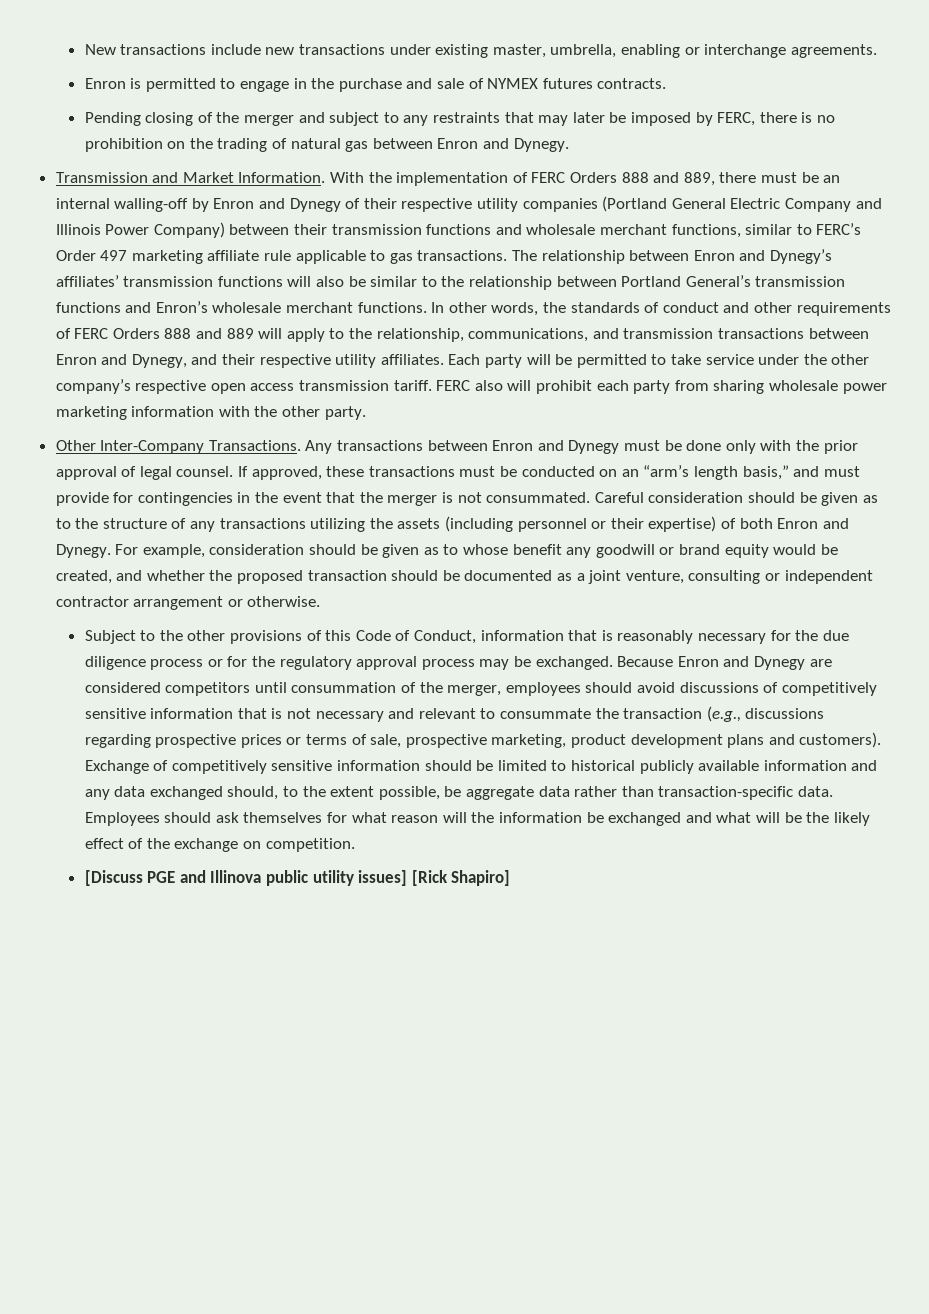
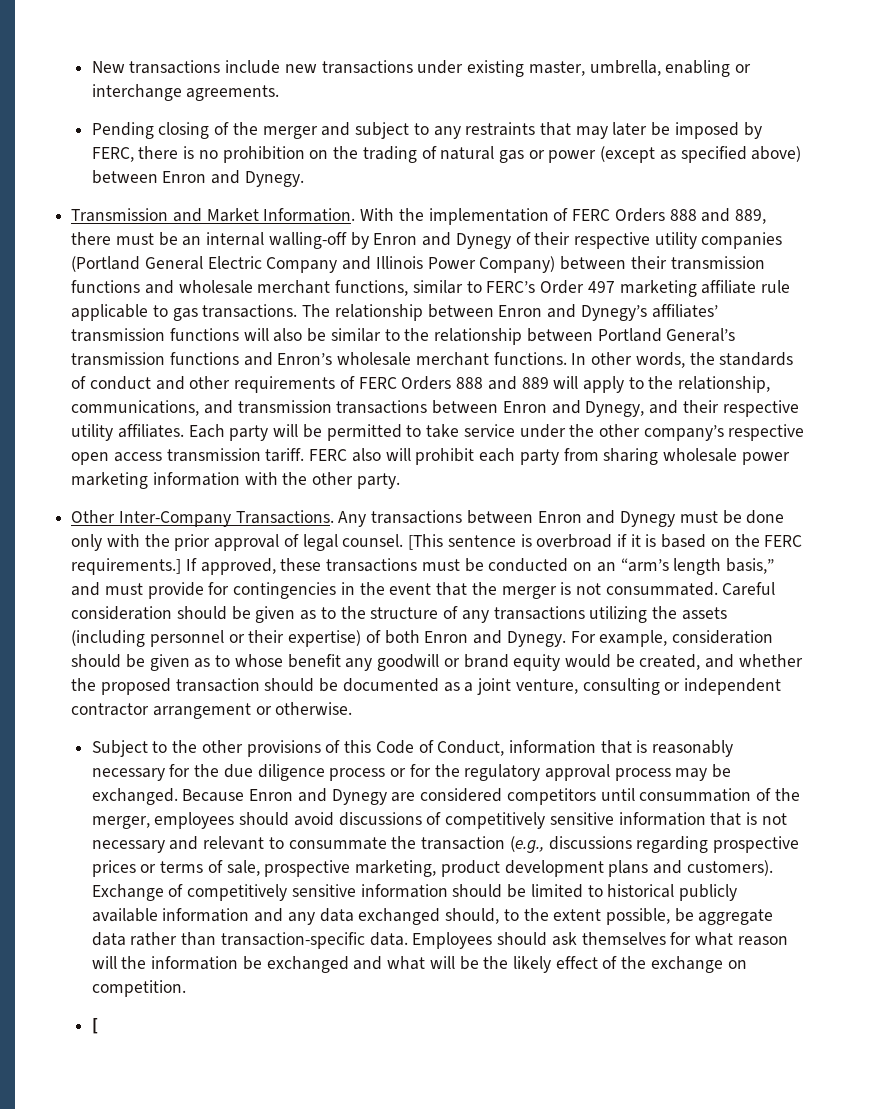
- Enron is permitted to engage in the purchase and sale of NYMEX futures contracts.
- Pending closing of the merger and subject to any restraints that may later be imposed by FERC, there is no prohibition on the trading of natural gas between Enron and Dynegy.
+ Pending closing of the merger and subject to any restraints that may later be imposed by FERC, there is no prohibition on the trading of natural gas or power (except as specified above) between Enron and Dynegy.
+ [This sentence is overbroad if it is based on the FERC requirements.]
- [Discuss PGE and Illinova public utility issues] [Rick Shapiro]
+ [

